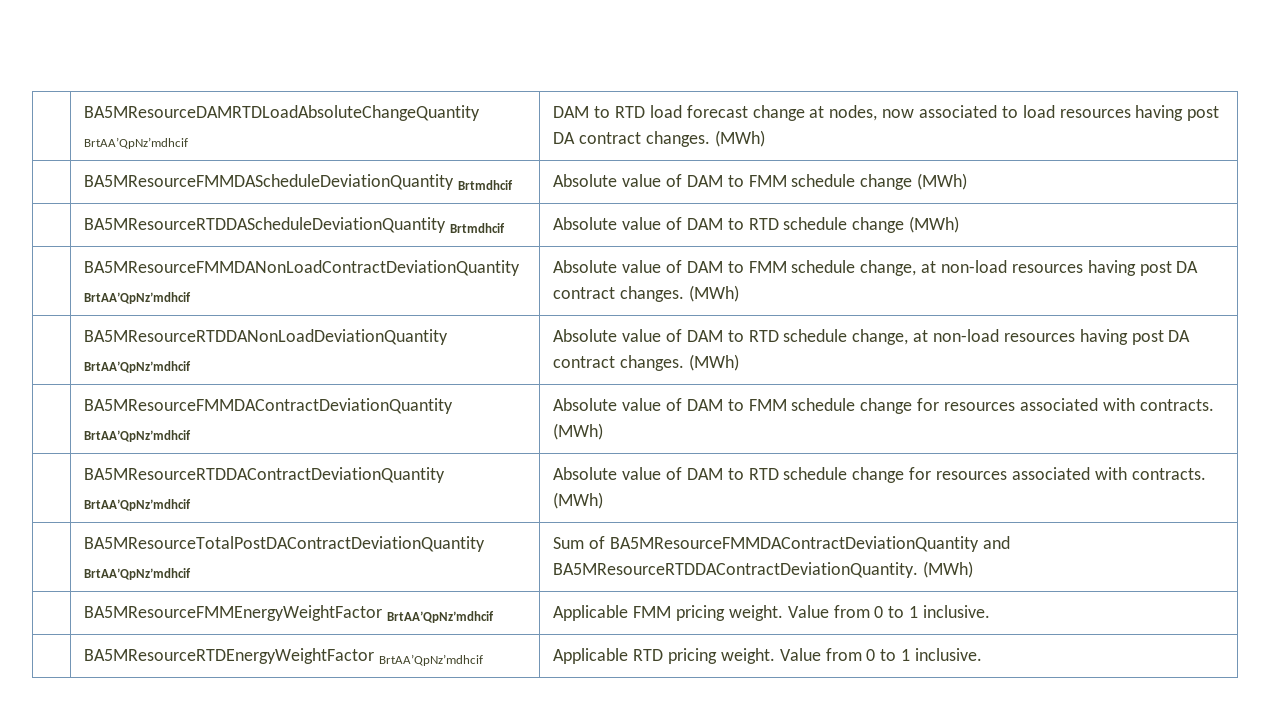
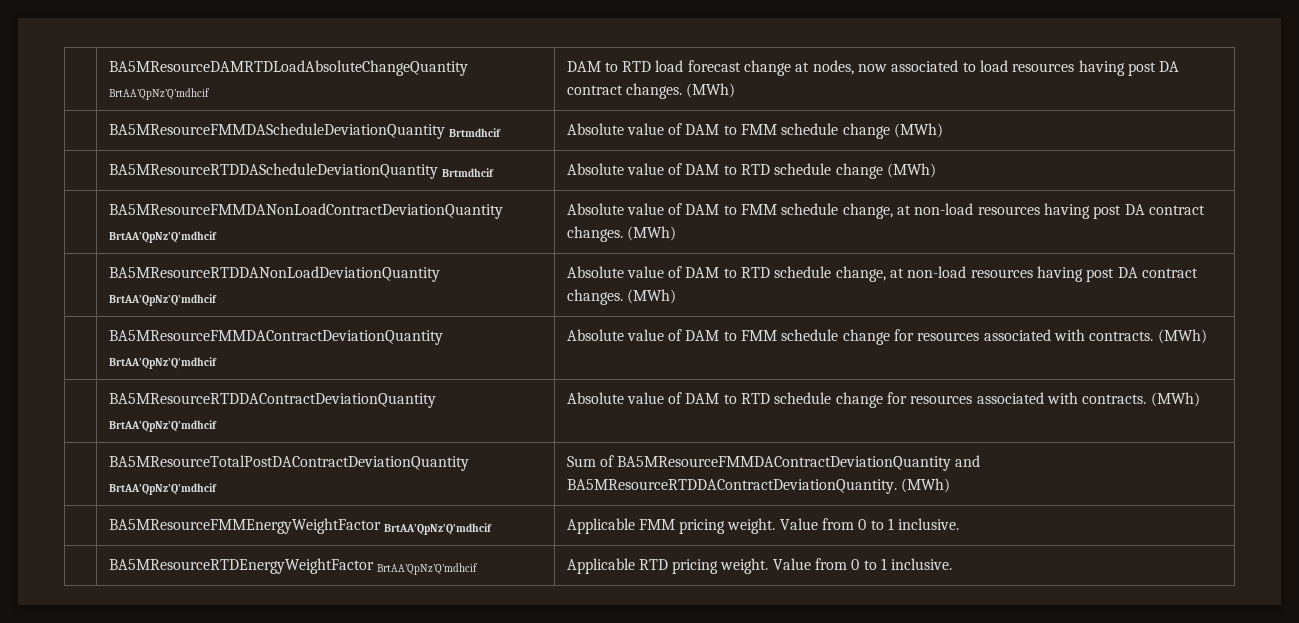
- | BA5MResourceDAMRTDLoadAbsoluteChangeQuantity BrtAA’QpNz’mdhcif | DAM to RTD load forecast change at nodes, now associated to load resources having post DA contract changes. (MWh)
+ | BA5MResourceDAMRTDLoadAbsoluteChangeQuantity BrtAA’QpNz’Q’mdhcif | DAM to RTD load forecast change at nodes, now associated to load resources having post DA contract changes. (MWh)
- | BA5MResourceFMMDANonLoadContractDeviationQuantity BrtAA’QpNz’mdhcif | Absolute value of DAM to FMM schedule change, at non-load resources having post DA contract changes. (MWh)
+ | BA5MResourceFMMDANonLoadContractDeviationQuantity BrtAA’QpNz’Q’mdhcif | Absolute value of DAM to FMM schedule change, at non-load resources having post DA contract changes. (MWh)
- | BA5MResourceRTDDANonLoadDeviationQuantity BrtAA’QpNz’mdhcif | Absolute value of DAM to RTD schedule change, at non-load resources having post DA contract changes. (MWh)
+ | BA5MResourceRTDDANonLoadDeviationQuantity BrtAA’QpNz’Q’mdhcif | Absolute value of DAM to RTD schedule change, at non-load resources having post DA contract changes. (MWh)
- | BA5MResourceFMMDAContractDeviationQuantity BrtAA’QpNz’mdhcif | Absolute value of DAM to FMM schedule change for resources associated with contracts. (MWh)
+ | BA5MResourceFMMDAContractDeviationQuantity BrtAA’QpNz’Q’mdhcif | Absolute value of DAM to FMM schedule change for resources associated with contracts. (MWh)
- | BA5MResourceRTDDAContractDeviationQuantity BrtAA’QpNz’mdhcif | Absolute value of DAM to RTD schedule change for resources associated with contracts. (MWh)
+ | BA5MResourceRTDDAContractDeviationQuantity BrtAA’QpNz’Q’mdhcif | Absolute value of DAM to RTD schedule change for resources associated with contracts. (MWh)
- | BA5MResourceTotalPostDAContractDeviationQuantity BrtAA’QpNz’mdhcif | Sum of BA5MResourceFMMDAContractDeviationQuantity and BA5MResourceRTDDAContractDeviationQuantity. (MWh)
+ | BA5MResourceTotalPostDAContractDeviationQuantity BrtAA’QpNz’Q’mdhcif | Sum of BA5MResourceFMMDAContractDeviationQuantity and BA5MResourceRTDDAContractDeviationQuantity. (MWh)
- | BA5MResourceFMMEnergyWeightFactor BrtAA’QpNz’mdhcif | Applicable FMM pricing weight. Value from 0 to 1 inclusive.
+ | BA5MResourceFMMEnergyWeightFactor BrtAA’QpNz’Q’mdhcif | Applicable FMM pricing weight. Value from 0 to 1 inclusive.
- | BA5MResourceRTDEnergyWeightFactor BrtAA’QpNz’mdhcif | Applicable RTD pricing weight. Value from 0 to 1 inclusive.
+ | BA5MResourceRTDEnergyWeightFactor BrtAA’QpNz’Q’mdhcif | Applicable RTD pricing weight. Value from 0 to 1 inclusive.

